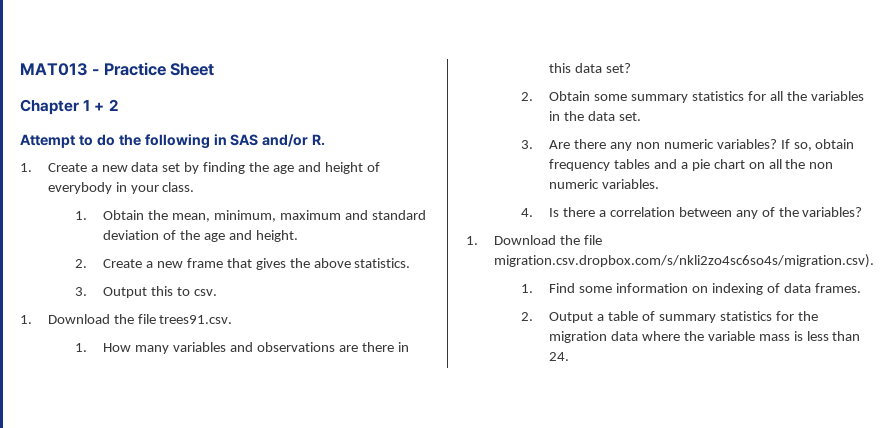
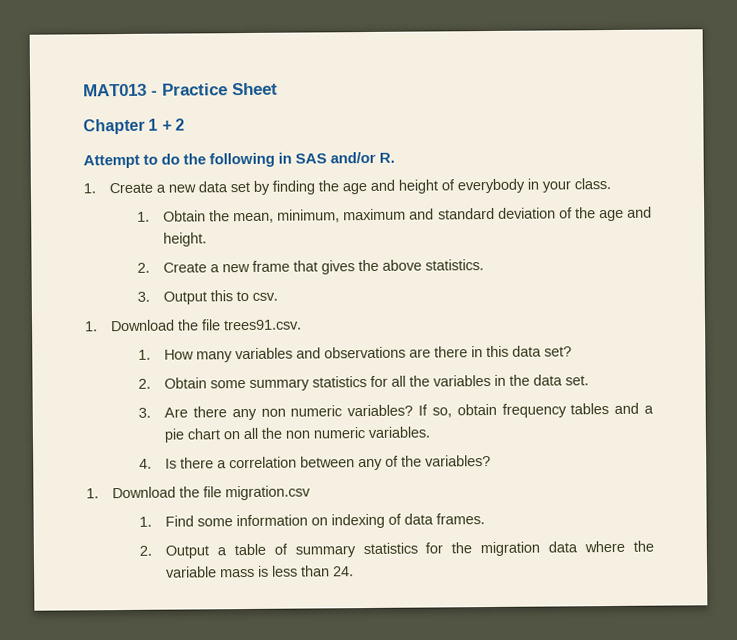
- 1. Download the file migration.csv.dropbox.com/s/nkli2zo4sc6so4s/migration.csv).
+ 1. Download the file migration.csv

